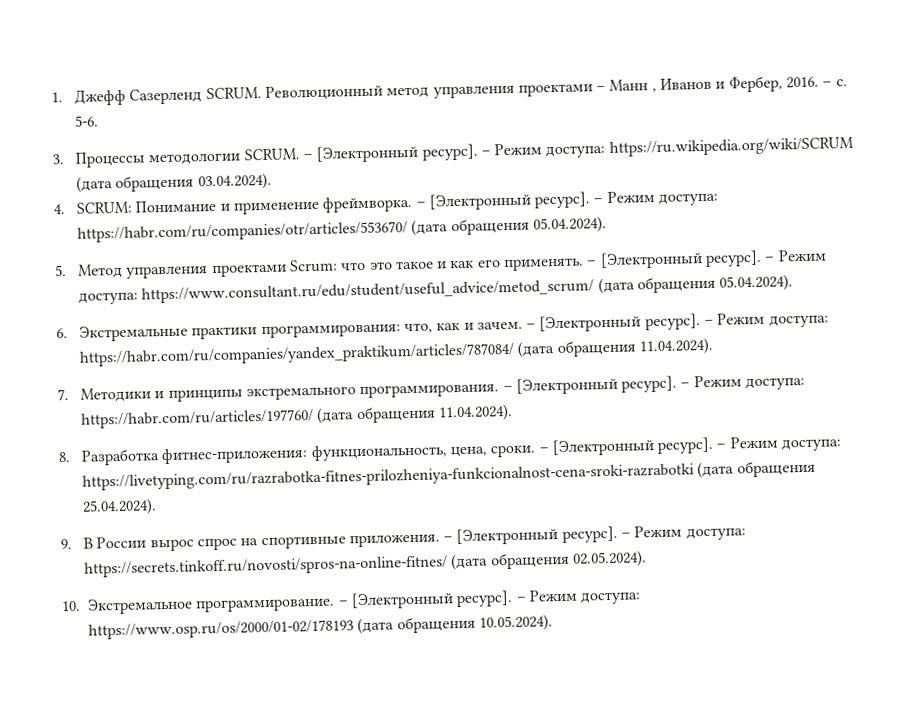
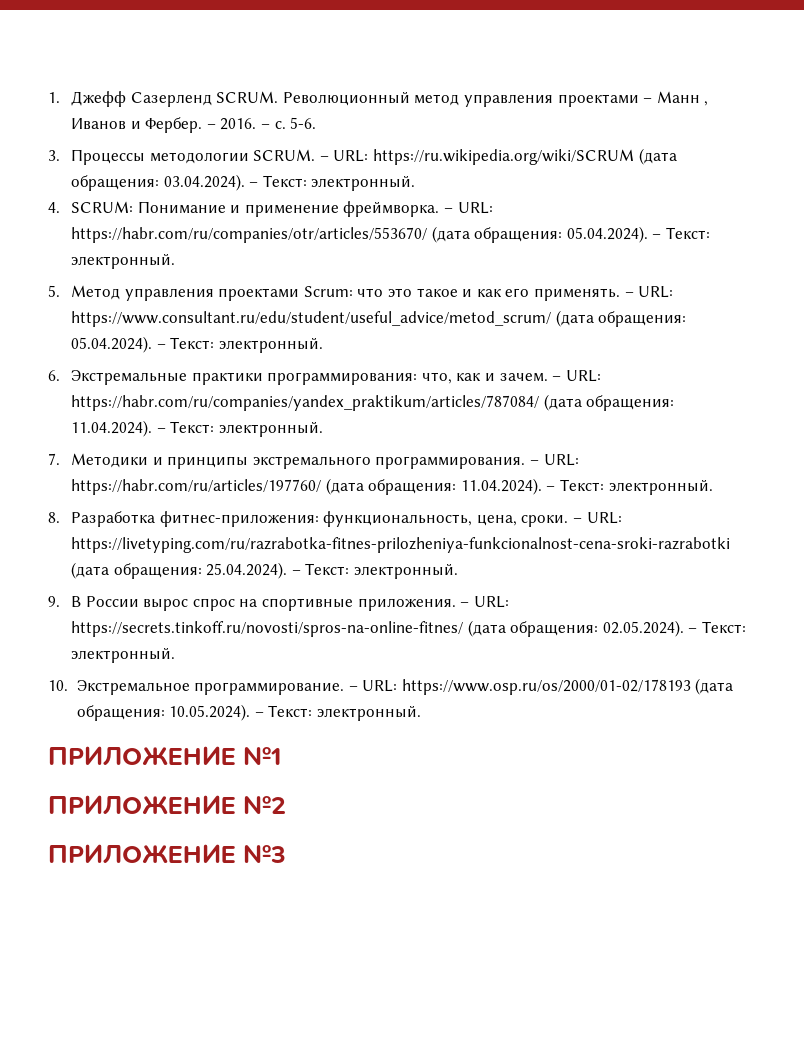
- Революционный метод управления проектами – Манн , Иванов и Фербер, 2016.
+ Революционный метод управления проектами – Манн , Иванов и Фербер. – 2016.
- – [Электронный ресурс]. – Режим доступа: https://ru.wikipedia.org/wiki/SCRUM (дата обращения 03.04.2024).
+ – URL: https://ru.wikipedia.org/wiki/SCRUM (дата обращения: 03.04.2024). – Текст: электронный.
- – [Электронный ресурс]. – Режим доступа: https://habr.com/ru/companies/otr/articles/553670/ (дата обращения 05.04.2024).
+ – URL: https://habr.com/ru/companies/otr/articles/553670/ (дата обращения: 05.04.2024). – Текст: электронный.
- – [Электронный ресурс]. – Режим доступа: https://www.consultant.ru/edu/student/useful_advice/metod_scrum/ (дата обращения 05.04.2024).
+ – URL: https://www.consultant.ru/edu/student/useful_advice/metod_scrum/ (дата обращения: 05.04.2024). – Текст: электронный.
- – [Электронный ресурс]. – Режим доступа: https://habr.com/ru/companies/yandex_praktikum/articles/787084/ (дата обращения 11.04.2024).
+ – URL: https://habr.com/ru/companies/yandex_praktikum/articles/787084/ (дата обращения: 11.04.2024). – Текст: электронный.
- – [Электронный ресурс]. – Режим доступа: https://habr.com/ru/articles/197760/ (дата обращения 11.04.2024).
+ – URL: https://habr.com/ru/articles/197760/ (дата обращения: 11.04.2024). – Текст: электронный.
- – [Электронный ресурс]. – Режим доступа: https://livetyping.com/ru/razrabotka-fitnes-prilozheniya-funkcionalnost-cena-sroki-razrabotki (дата обращения 25.04.2024).
+ – URL: https://livetyping.com/ru/razrabotka-fitnes-prilozheniya-funkcionalnost-cena-sroki-razrabotki (дата обращения: 25.04.2024). – Текст: электронный.
- – [Электронный ресурс]. – Режим доступа: https://secrets.tinkoff.ru/novosti/spros-na-online-fitnes/ (дата обращения 02.05.2024).
+ – URL: https://secrets.tinkoff.ru/novosti/spros-na-online-fitnes/ (дата обращения: 02.05.2024). – Текст: электронный.
- – [Электронный ресурс]. – Режим доступа: https://www.osp.ru/os/2000/01-02/178193 (дата обращения 10.05.2024).
+ – URL: https://www.osp.ru/os/2000/01-02/178193 (дата обращения: 10.05.2024). – Текст: электронный.
+ ПРИЛОЖЕНИЕ №1
+ ПРИЛОЖЕНИЕ №2
+ ПРИЛОЖЕНИЕ №3

